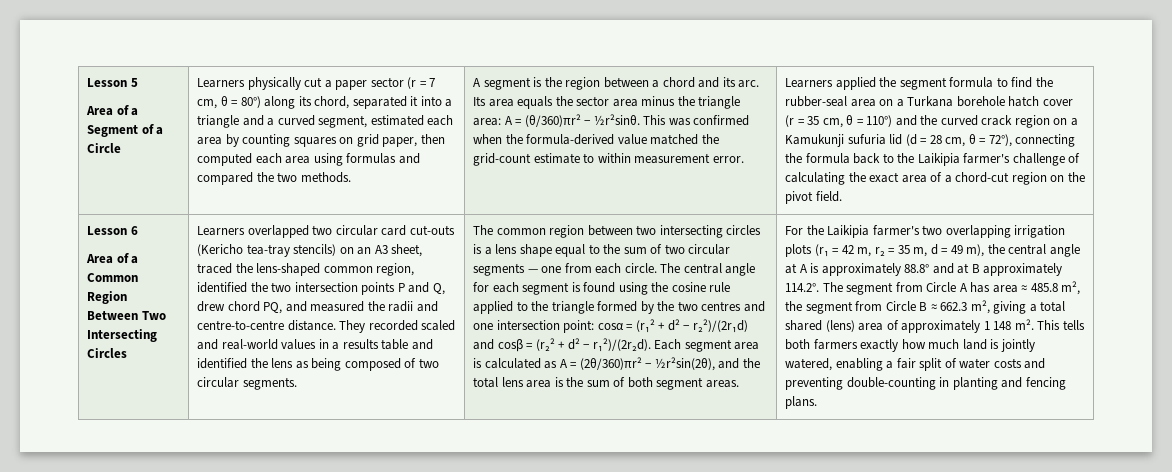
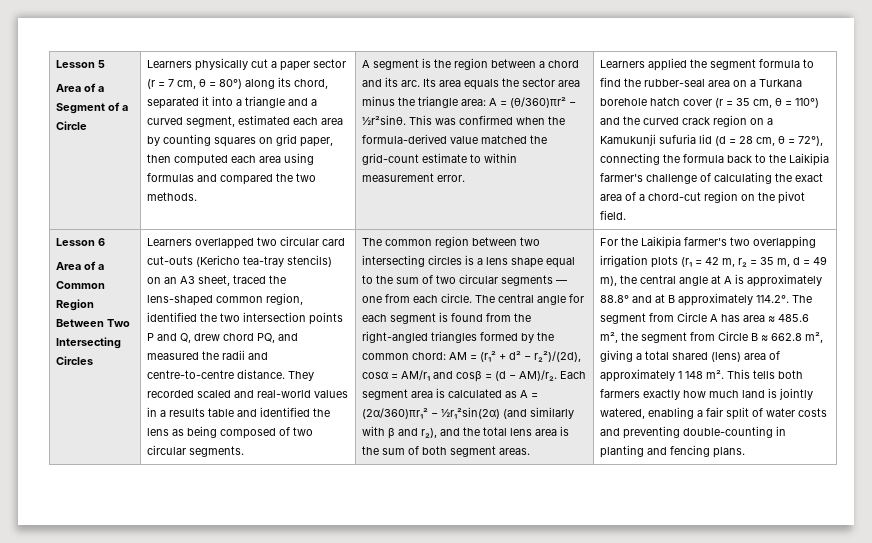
- The central angle for each segment is found using the cosine rule applied to the triangle formed by the two centres and one intersection point: cosα = (r₁² + d² − r₂²)/(2r₁d) and cosβ = (r₂² + d² − r₁²)/(2r₂d).
+ The central angle for each segment is found from the right-angled triangles formed by the common chord: AM = (r₁² + d² − r₂²)/(2d), cosα = AM/r₁ and cosβ = (d − AM)/r₂.
- Each segment area is calculated as A = (2θ/360)πr² − ½r²sin(2θ), and the total lens area is the sum of both segment areas.
+ Each segment area is calculated as A = (2α/360)πr₁² − ½r₁²sin(2α) (and similarly with β and r₂), and the total lens area is the sum of both segment areas.
- For the Laikipia farmer's two overlapping irrigation plots (r₁ = 42 m, r₂ = 35 m, d = 49 m), the central angle at A is approximately 88.8° and at B approximately 114.2°. The segment from Circle A has area ≈ 485.8 m², the segment from Circle B ≈ 662.3 m², giving a total shared (lens) area of approximately 1 148 m².
+ For the Laikipia farmer's two overlapping irrigation plots (r₁ = 42 m, r₂ = 35 m, d = 49 m), the central angle at A is approximately 88.8° and at B approximately 114.2°. The segment from Circle A has area ≈ 485.6 m², the segment from Circle B ≈ 662.8 m², giving a total shared (lens) area of approximately 1 148 m².

